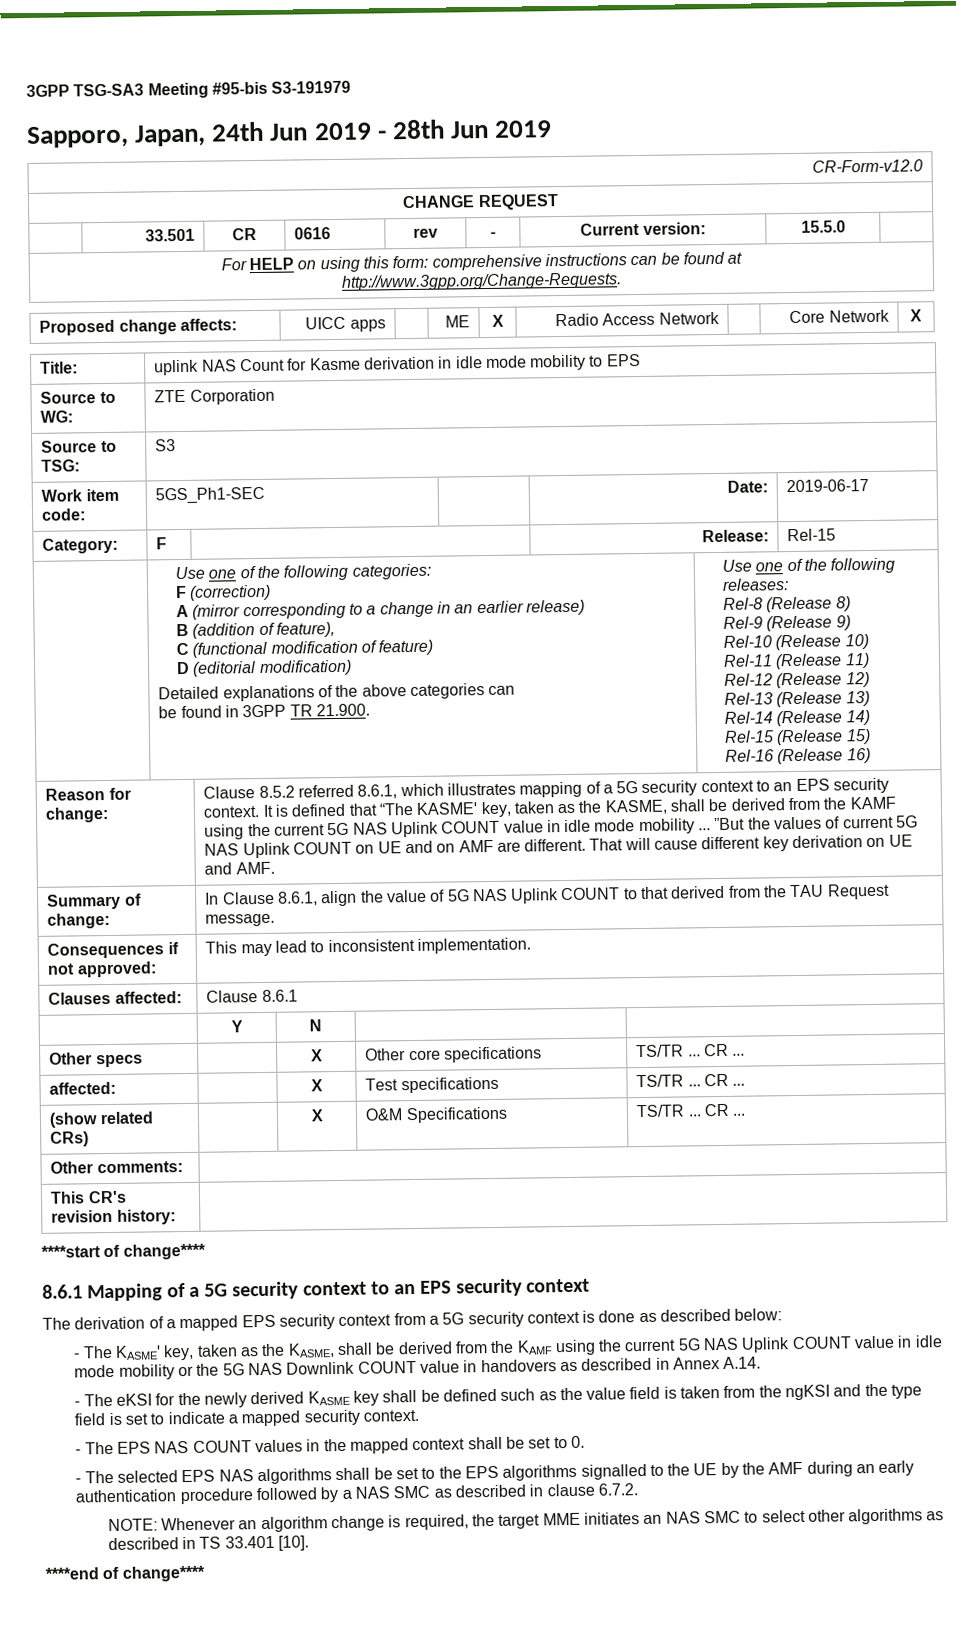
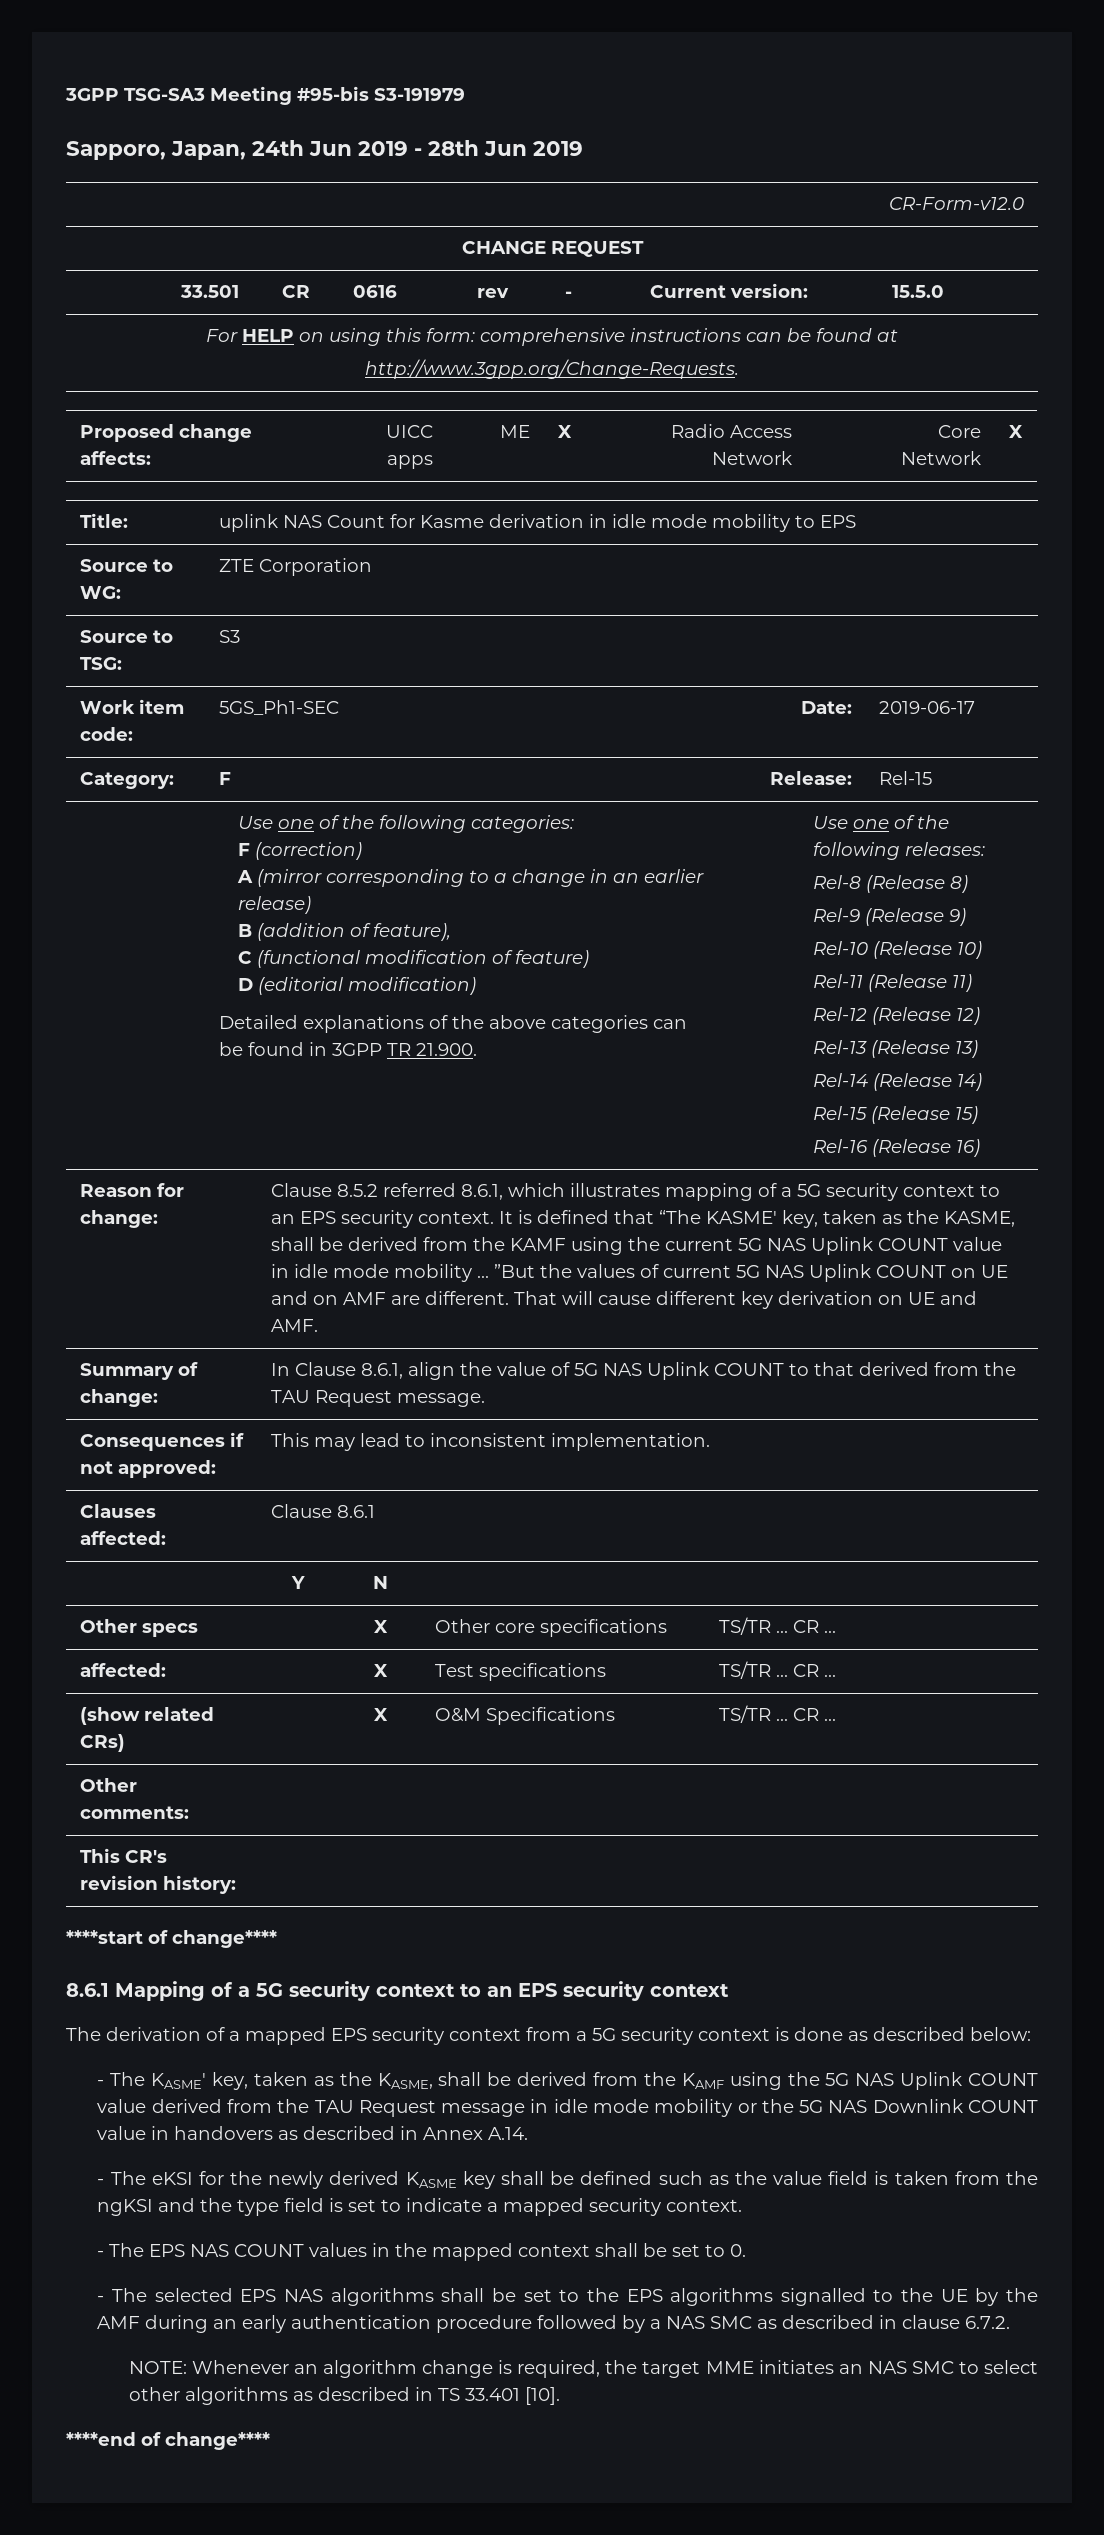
- - The KASME' key, taken as the KASME, shall be derived from the KAMF using the current 5G NAS Uplink COUNT value in idle mode mobility or the 5G NAS Downlink COUNT value in handovers as described in Annex A.14.
+ - The KASME' key, taken as the KASME, shall be derived from the KAMF using the 5G NAS Uplink COUNT value derived from the TAU Request message in idle mode mobility or the 5G NAS Downlink COUNT value in handovers as described in Annex A.14.

